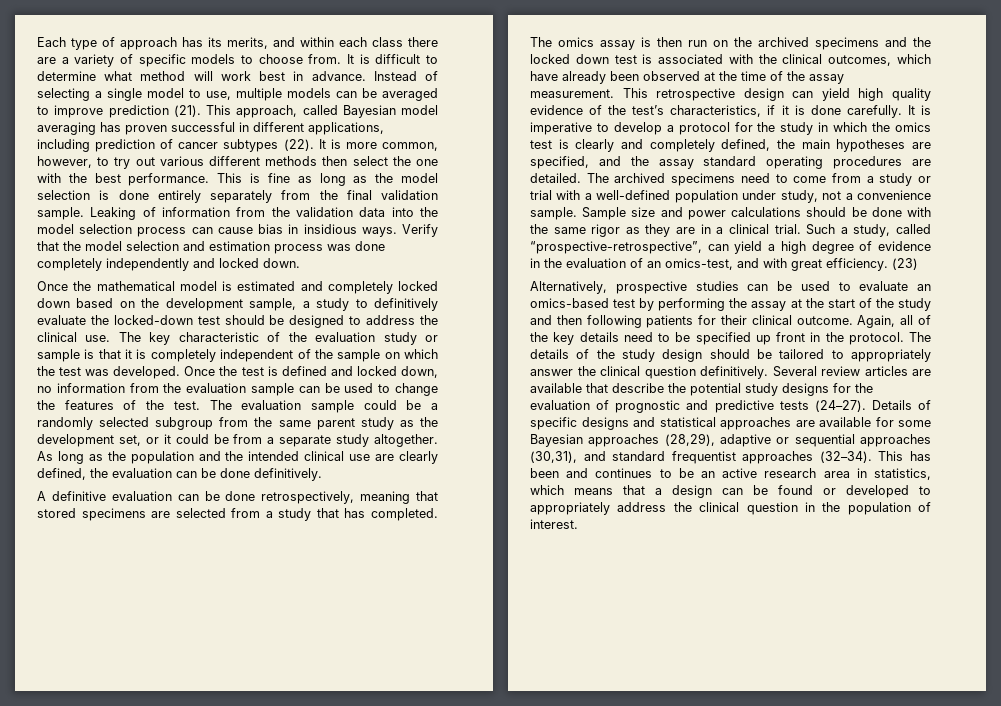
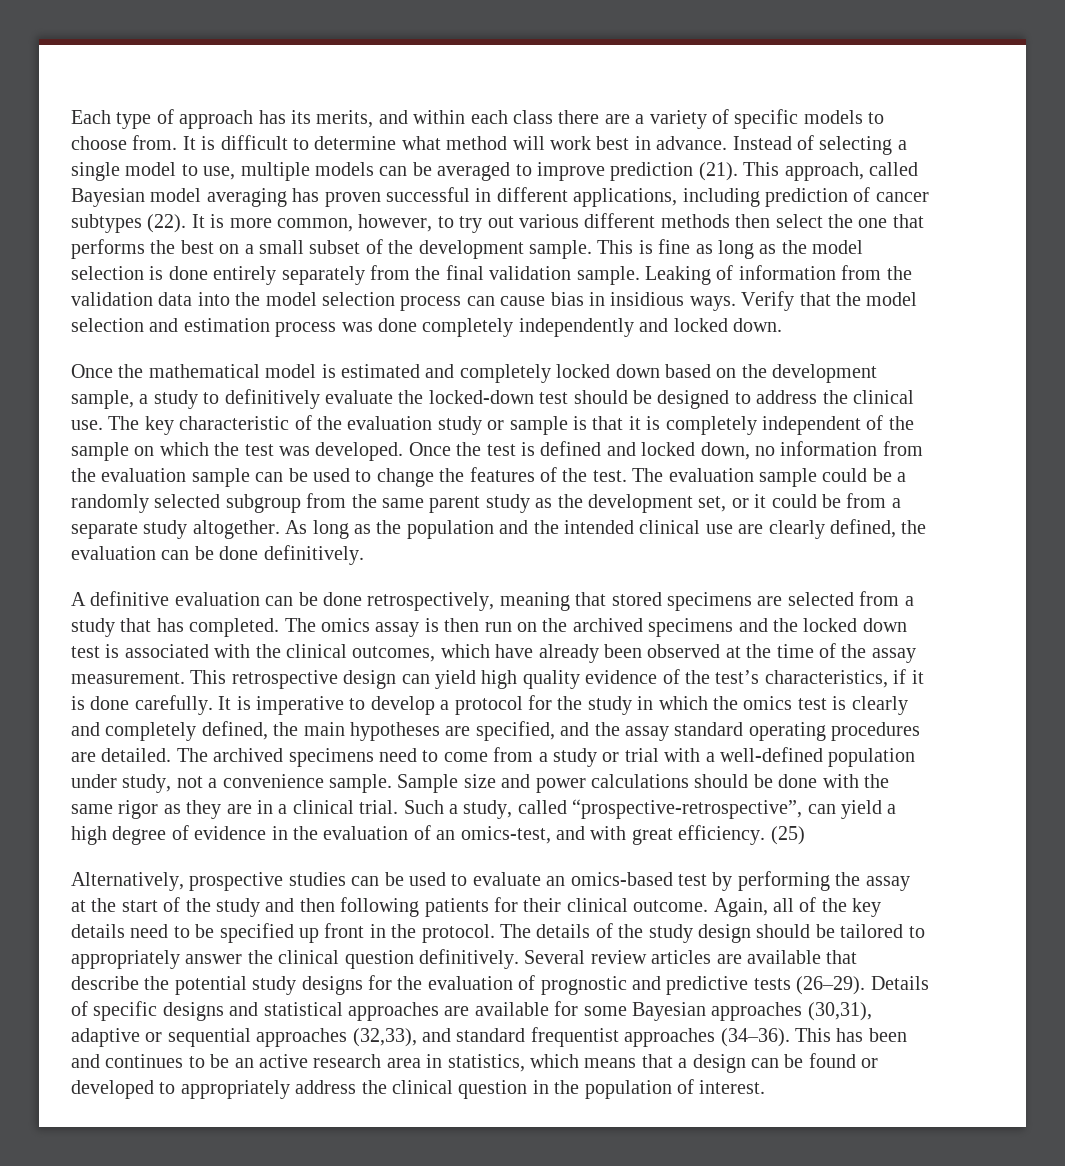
- It is more common, however, to try out various different methods then select the one with the best performance.
+ It is more common, however, to try out various different methods then select the one that performs the best on a small subset of the development sample.
- (23)
+ (25)
- Several review articles are available that describe the potential study designs for the evaluation of prognostic and predictive tests (24–27).
+ Several review articles are available that describe the potential study designs for the evaluation of prognostic and predictive tests (26–29).
- Details of specific designs and statistical approaches are available for some Bayesian approaches (28,29), adaptive or sequential approaches (30,31), and standard frequentist approaches (32–34).
+ Details of specific designs and statistical approaches are available for some Bayesian approaches (30,31), adaptive or sequential approaches (32,33), and standard frequentist approaches (34–36).

